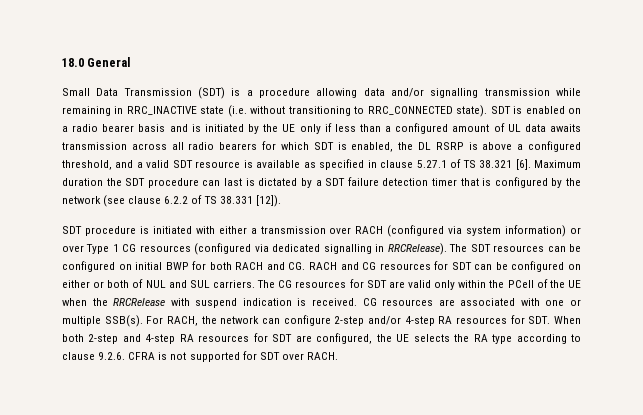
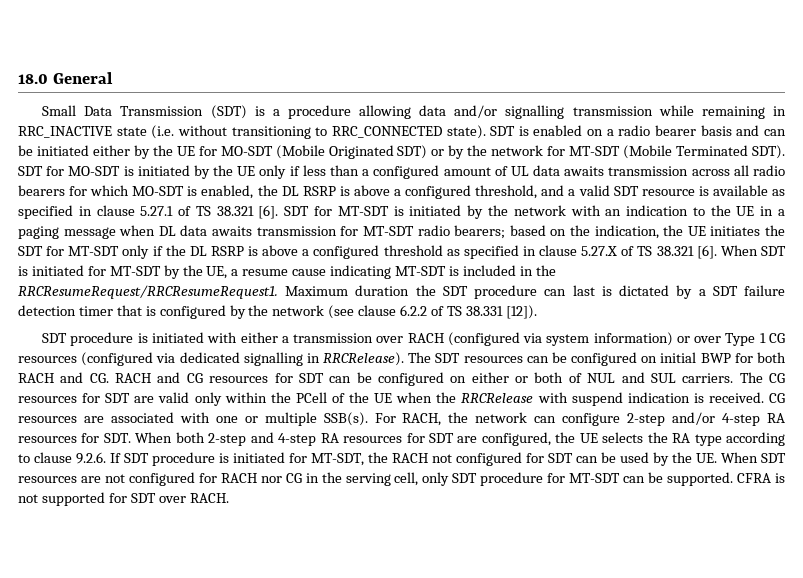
- SDT is enabled on a radio bearer basis and is initiated by the UE only if less than a configured amount of UL data awaits transmission across all radio bearers for which SDT is enabled, the DL RSRP is above a configured threshold, and a valid SDT resource is available as specified in clause 5.27.1 of TS 38.321 [6].
+ SDT is enabled on a radio bearer basis and can be initiated either by the UE for MO-SDT (Mobile Originated SDT) or by the network for MT-SDT (Mobile Terminated SDT). SDT for MO-SDT is initiated by the UE only if less than a configured amount of UL data awaits transmission across all radio bearers for which MO-SDT is enabled, the DL RSRP is above a configured threshold, and a valid SDT resource is available as specified in clause 5.27.1 of TS 38.321 [6].
+ SDT for MT-SDT is initiated by the network with an indication to the UE in a paging message when DL data awaits transmission for MT-SDT radio bearers; based on the indication, the UE initiates the SDT for MT-SDT only if the DL RSRP is above a configured threshold as specified in clause 5.27.X of TS 38.321 [6]. When SDT is initiated for MT-SDT by the UE, a resume cause indicating MT-SDT is included in the RRCResumeRequest/RRCResumeRequest1.
- For RACH, the network can configure 2-step and/or 4-step RA resources for SDT. When both 2-step and 4-step RA resources for SDT are configured, the UE selects the RA type according to clause 9.2.6. CFRA is not supported for SDT over RACH.
+ For RACH, the network can configure 2-step and/or 4-step RA resources for SDT. When both 2-step and 4-step RA resources for SDT are configured, the UE selects the RA type according to clause 9.2.6. If SDT procedure is initiated for MT-SDT, the RACH not configured for SDT can be used by the UE. When SDT resources are not configured for RACH nor CG in the serving cell, only SDT procedure for MT-SDT can be supported. CFRA is not supported for SDT over RACH.

